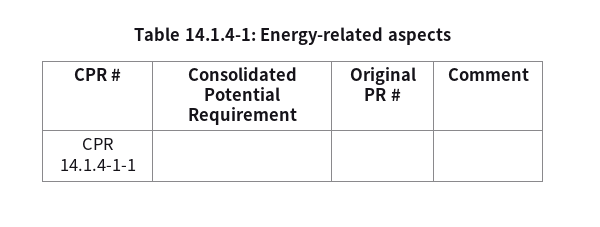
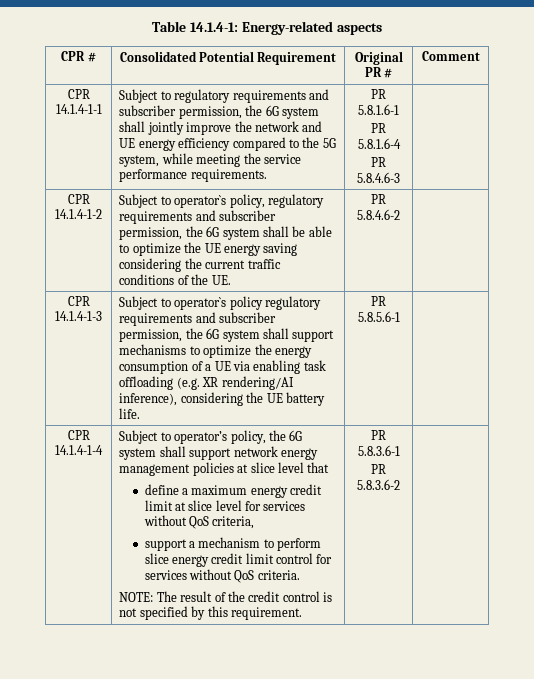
- CPR 14.1.4-1-1 | | |
+ CPR 14.1.4-1-1 | Subject to regulatory requirements and subscriber permission, the 6G system shall jointly improve the network and UE energy efficiency compared to the 5G system, while meeting the service performance requirements. | PR 5.8.1.6-1
+ PR 5.8.1.6-4
+ PR 5.8.4.6-3 |
+ CPR 14.1.4-1-2 | Subject to operator`s policy, regulatory requirements and subscriber permission, the 6G system shall be able to optimize the UE energy saving considering the current traffic conditions of the UE. | PR 5.8.4.6-2 |
+ CPR 14.1.4-1-3 | Subject to operator`s policy regulatory requirements and subscriber permission, the 6G system shall support mechanisms to optimize the energy consumption of a UE via enabling task offloading (e.g. XR rendering/AI inference), considering the UE battery life. | PR 5.8.5.6-1 |
+ CPR 14.1.4-1-4 | Subject to operator’s policy, the 6G system shall support network energy management policies at slice level that
+ define a maximum energy credit limit at slice level for services without QoS criteria,
+ support a mechanism to perform slice energy credit limit control for services without QoS criteria.
+ NOTE: The result of the credit control is not specified by this requirement. | PR 5.8.3.6-1
+ PR 5.8.3.6-2

